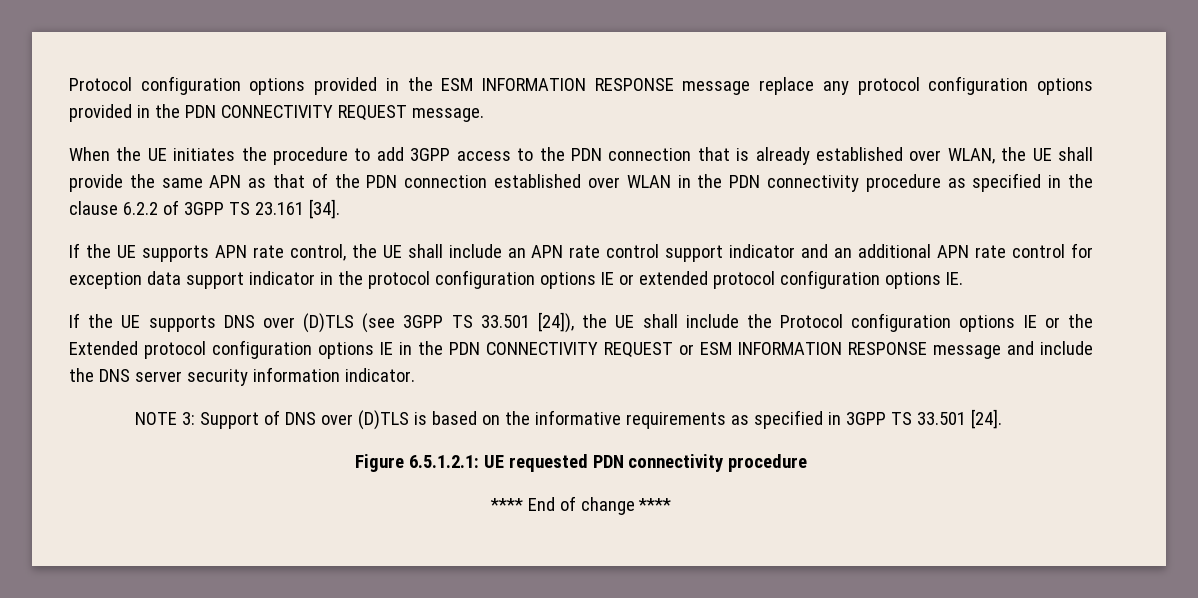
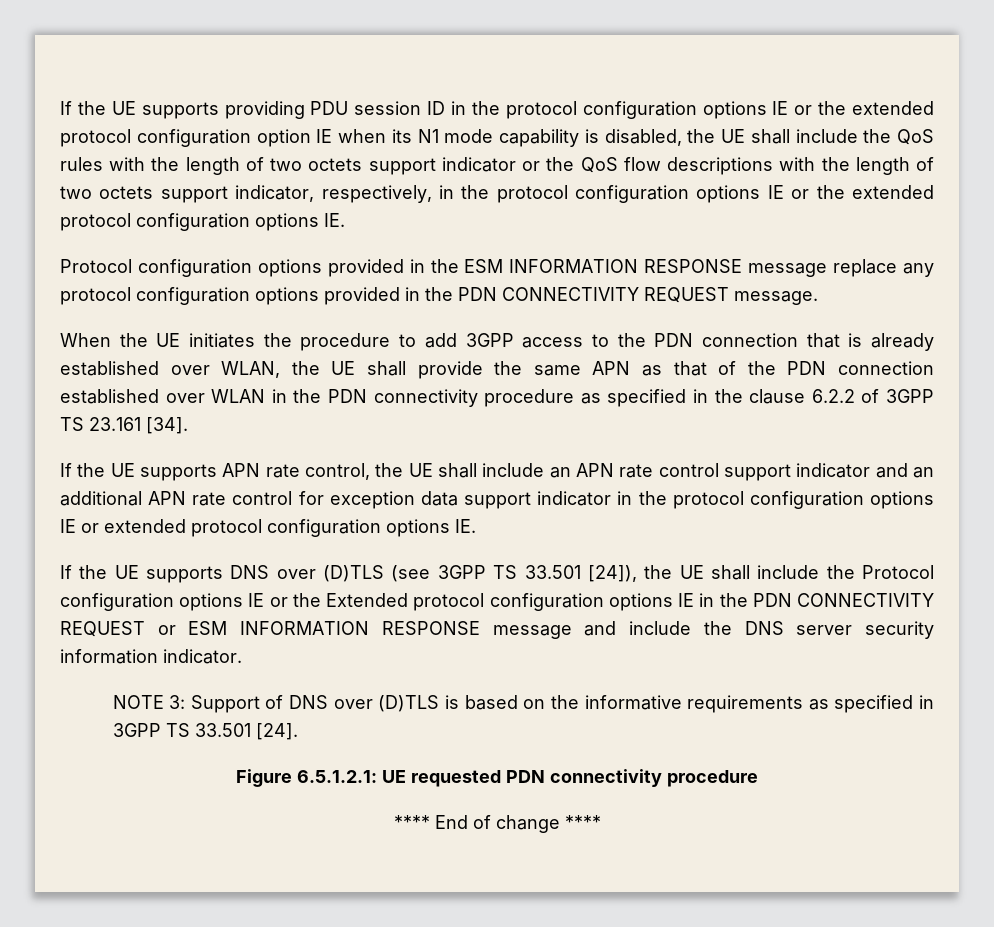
+ If the UE supports providing PDU session ID in the protocol configuration options IE or the extended protocol configuration option IE when its N1 mode capability is disabled, the UE shall include the QoS rules with the length of two octets support indicator or the QoS flow descriptions with the length of two octets support indicator, respectively, in the protocol configuration options IE or the extended protocol configuration options IE.

